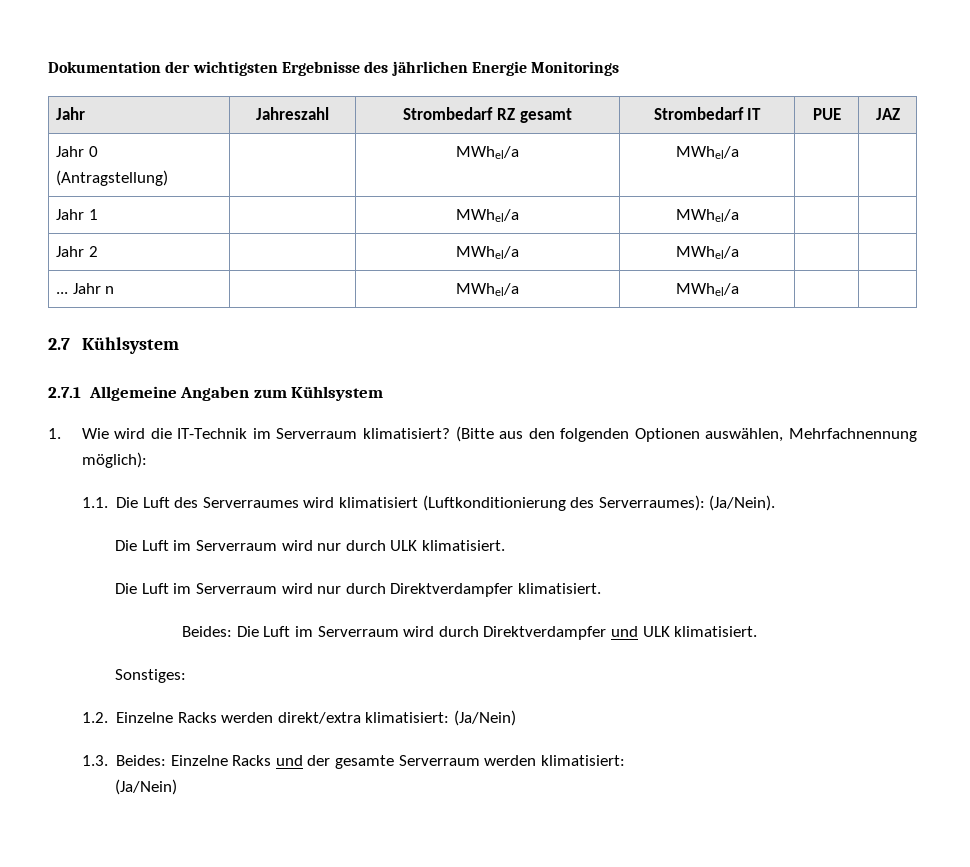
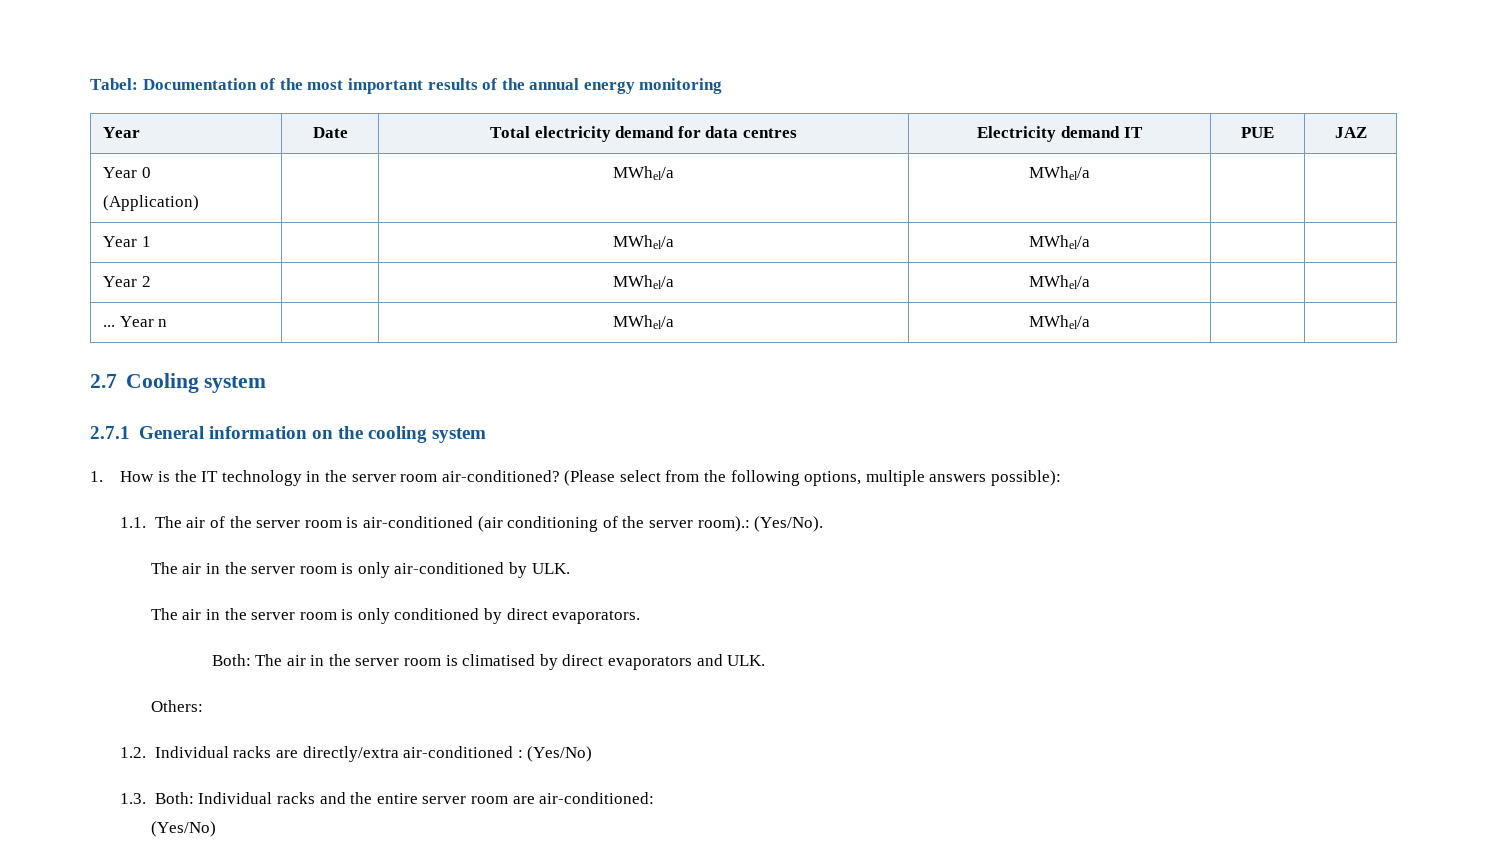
- Dokumentation der wichtigsten Ergebnisse des jährlichen Energie Monitorings
- Jahr | Jahreszahl | Strombedarf RZ gesamt | Strombedarf IT | PUE | JAZ
+ Tabel: Documentation of the most important results of the annual energy monitoring
+ Year | Date | Total electricity demand for data centres | Electricity demand IT | PUE | JAZ
- Jahr 0
- (Antragstellung) | | MWhel/a | MWhel/a | |
- Jahr 1 | | MWhel/a | MWhel/a | |
+ Year 0
+ (Application) | | MWhel/a | MWhel/a | |
+ Year 1 | | MWhel/a | MWhel/a | |
- Jahr 2 | | MWhel/a | MWhel/a | |
+ Year 2 | | MWhel/a | MWhel/a | |
- ... Jahr n | | MWhel/a | MWhel/a | |
+ ... Year n | | MWhel/a | MWhel/a | |
- 2.7 Kühlsystem
+ 2.7 Cooling system
- 2.7.1 Allgemeine Angaben zum Kühlsystem
- 1. Wie wird die IT-Technik im Serverraum klimatisiert? (Bitte aus den folgenden Optionen auswählen, Mehrfachnennung möglich):
- 1.1. Die Luft des Serverraumes wird klimatisiert (Luftkonditionierung des Serverraumes): (Ja/Nein).
- Die Luft im Serverraum wird nur durch ULK klimatisiert.
- Die Luft im Serverraum wird nur durch Direktverdampfer klimatisiert.
- Beides: Die Luft im Serverraum wird durch Direktverdampfer und ULK klimatisiert.
- Sonstiges:
- 1.2. Einzelne Racks werden direkt/extra klimatisiert: (Ja/Nein)
- 1.3. Beides: Einzelne Racks und der gesamte Serverraum werden klimatisiert:
- (Ja/Nein)
+ 2.7.1 General information on the cooling system
+ 1. How is the IT technology in the server room air-conditioned? (Please select from the following options, multiple answers possible):
+ 1.1. The air of the server room is air-conditioned (air conditioning of the server room).: (Yes/No).
+ The air in the server room is only air-conditioned by ULK.
+ The air in the server room is only conditioned by direct evaporators.
+ Both: The air in the server room is climatised by direct evaporators and ULK.
+ Others:
+ 1.2. Individual racks are directly/extra air-conditioned : (Yes/No)
+ 1.3. Both: Individual racks and the entire server room are air-conditioned:
+ (Yes/No)

